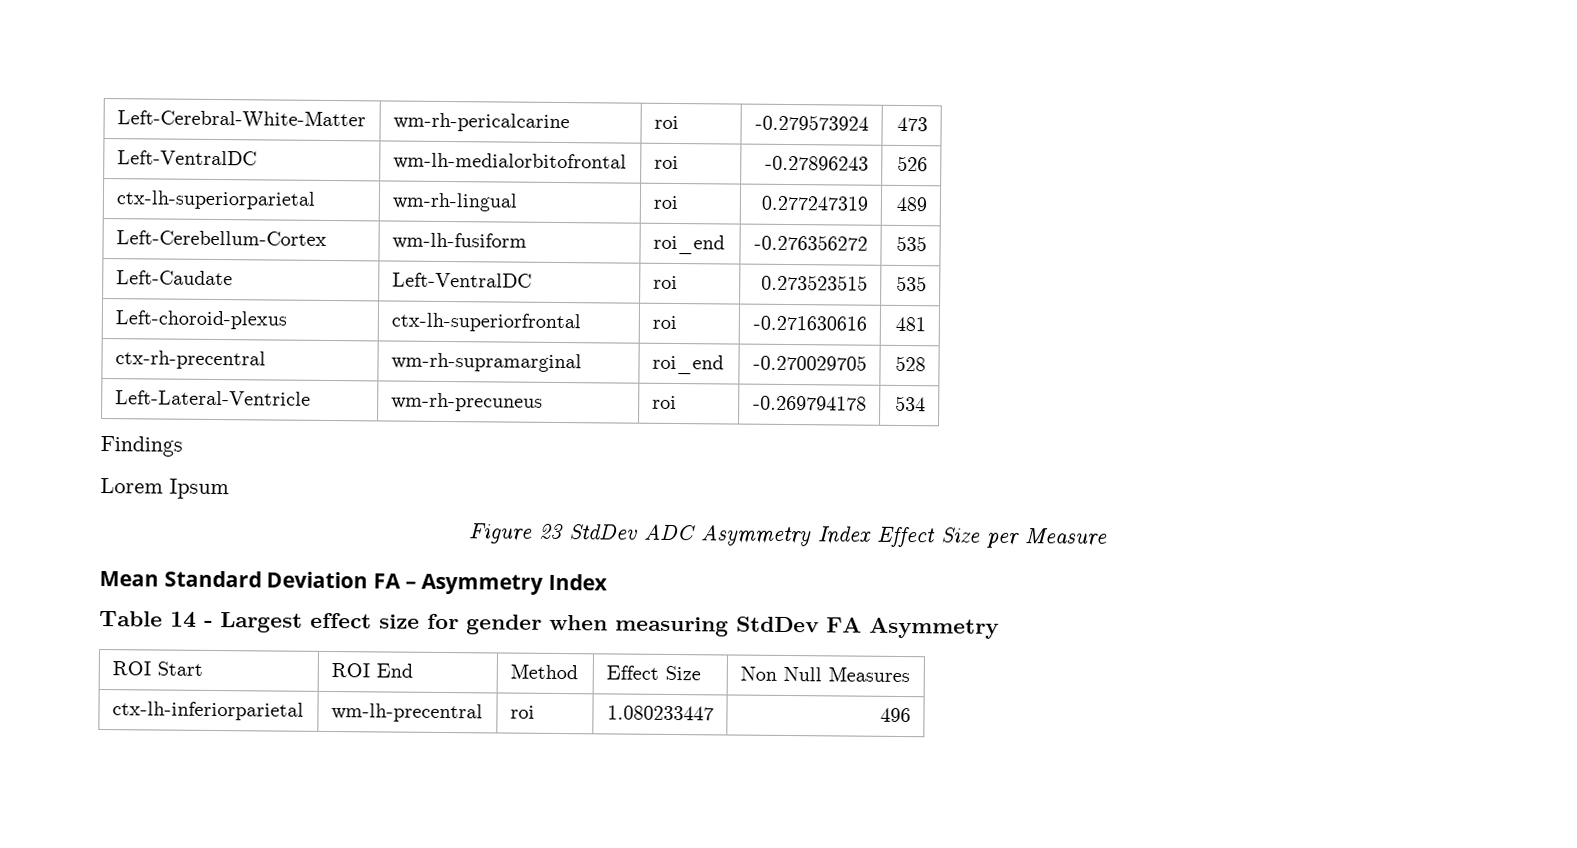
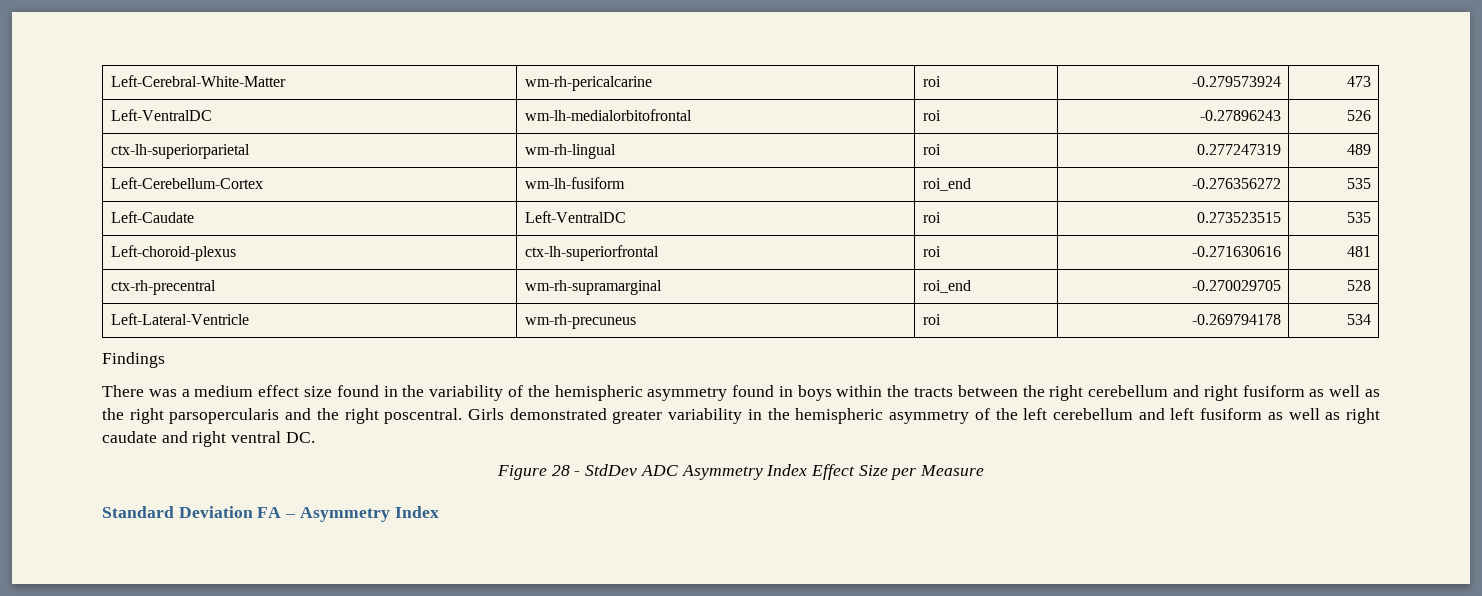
- Lorem Ipsum
+ There was a medium effect size found in the variability of the hemispheric asymmetry found in boys within the tracts between the right cerebellum and right fusiform as well as the right parsopercularis and the right poscentral. Girls demonstrated greater variability in the hemispheric asymmetry of the left cerebellum and left fusiform as well as right caudate and right ventral DC.
- Figure 23 StdDev ADC Asymmetry Index Effect Size per Measure
+ Figure 28 - StdDev ADC Asymmetry Index Effect Size per Measure
- Mean Standard Deviation FA – Asymmetry Index
+ Standard Deviation FA – Asymmetry Index
- Table 14 - Largest effect size for gender when measuring StdDev FA Asymmetry
- ROI Start | ROI End | Method | Effect Size | Non Null Measures
- ctx-lh-inferiorparietal | wm-lh-precentral | roi | 1.080233447 | 496

